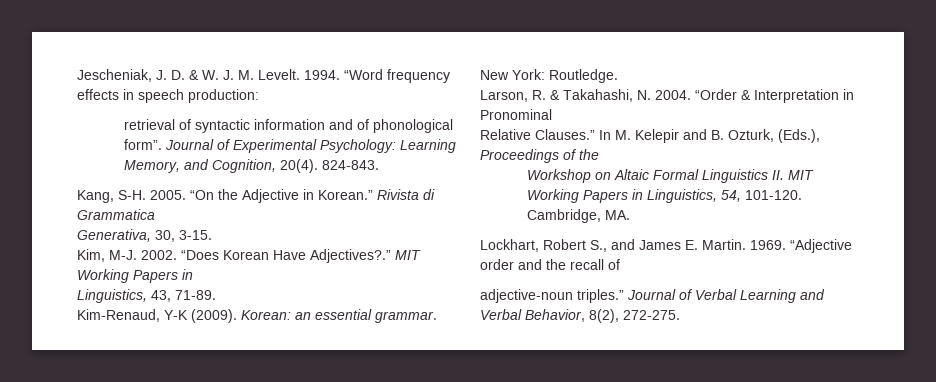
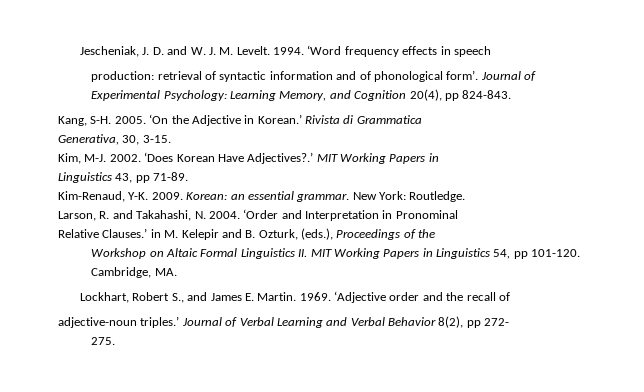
- Jescheniak, J. D. & W. J. M. Levelt.
+ Jescheniak, J. D. and W. J. M. Levelt.
- “Word frequency effects in speech production:
- retrieval of syntactic information and of phonological form”.
+ ‘Word frequency effects in speech
+ production: retrieval of syntactic information and of phonological form’.
- Journal of Experimental Psychology: Learning Memory, and Cognition, 20(4). 824-843.
+ Journal of Experimental Psychology: Learning Memory, and Cognition 20(4), pp 824-843.
- “On the Adjective in Korean.”
+ ‘On the Adjective in Korean.’
- “Does Korean Have Adjectives?.”
+ ‘Does Korean Have Adjectives?.’
- Linguistics, 43, 71-89.
+ Linguistics 43, pp 71-89.
- Kim-Renaud, Y-K (2009).
+ Kim-Renaud, Y-K. 2009.
- Larson, R. & Takahashi, N. 2004.
+ Larson, R. and Takahashi, N. 2004.
- “Order & Interpretation in Pronominal
+ ‘Order and Interpretation in Pronominal
- Relative Clauses.” In M. Kelepir and B. Ozturk, (Eds.), Proceedings of the
+ Relative Clauses.’ in M. Kelepir and B. Ozturk, (eds.), Proceedings of the
- Workshop on Altaic Formal Linguistics II. MIT Working Papers in Linguistics, 54, 101-120.
+ Workshop on Altaic Formal Linguistics II. MIT Working Papers in Linguistics 54, pp 101-120.
- “Adjective order and the recall of
+ ‘Adjective order and the recall of
- adjective-noun triples.”
+ adjective-noun triples.’
- Journal of Verbal Learning and Verbal Behavior, 8(2), 272-275.
+ Journal of Verbal Learning and Verbal Behavior 8(2), pp 272-
+ 275.

